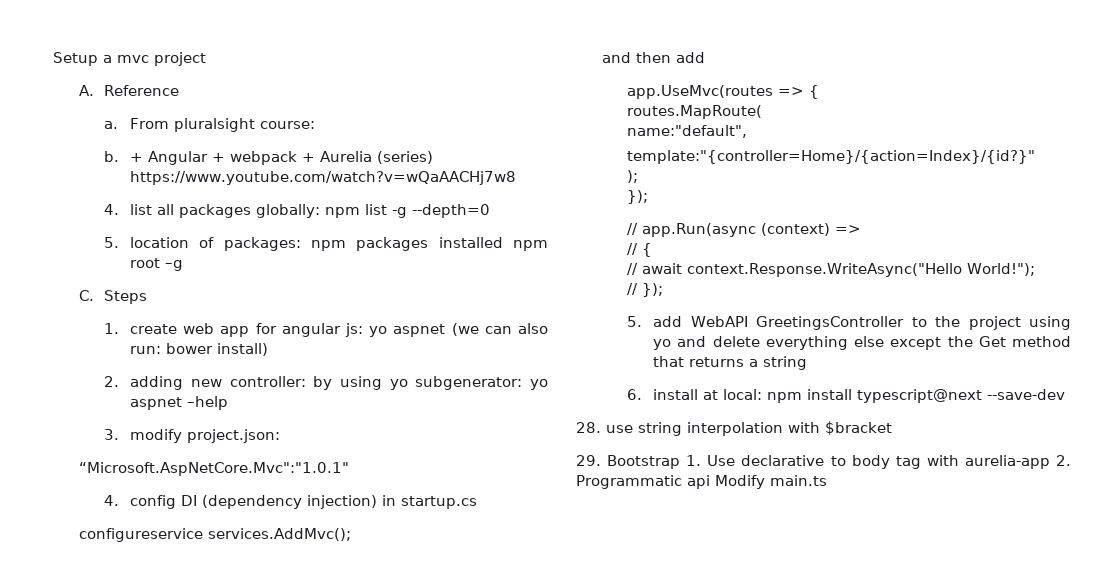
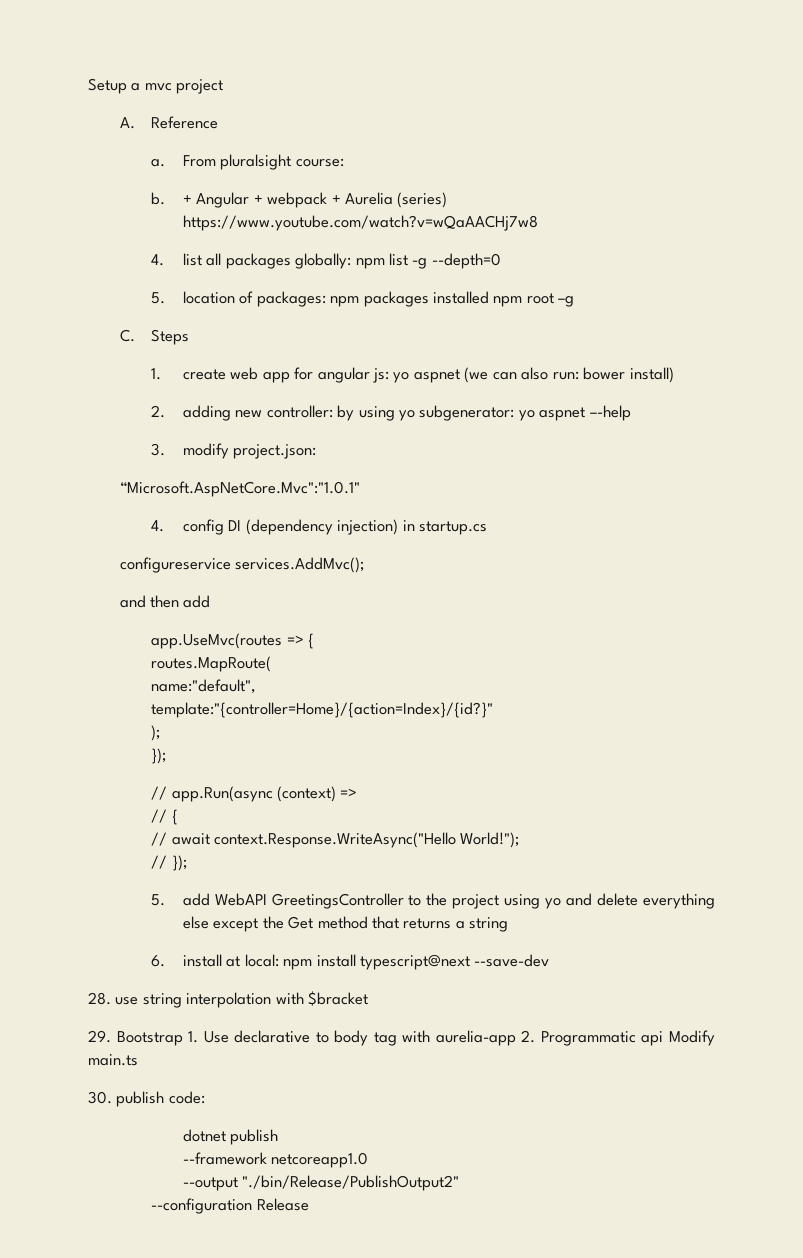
- 2. adding new controller: by using yo subgenerator: yo aspnet –help
+ 2. adding new controller: by using yo subgenerator: yo aspnet –-help
+ 30. publish code:
+ dotnet publish
+ --framework netcoreapp1.0
+ --output "./bin/Release/PublishOutput2"
+ --configuration Release

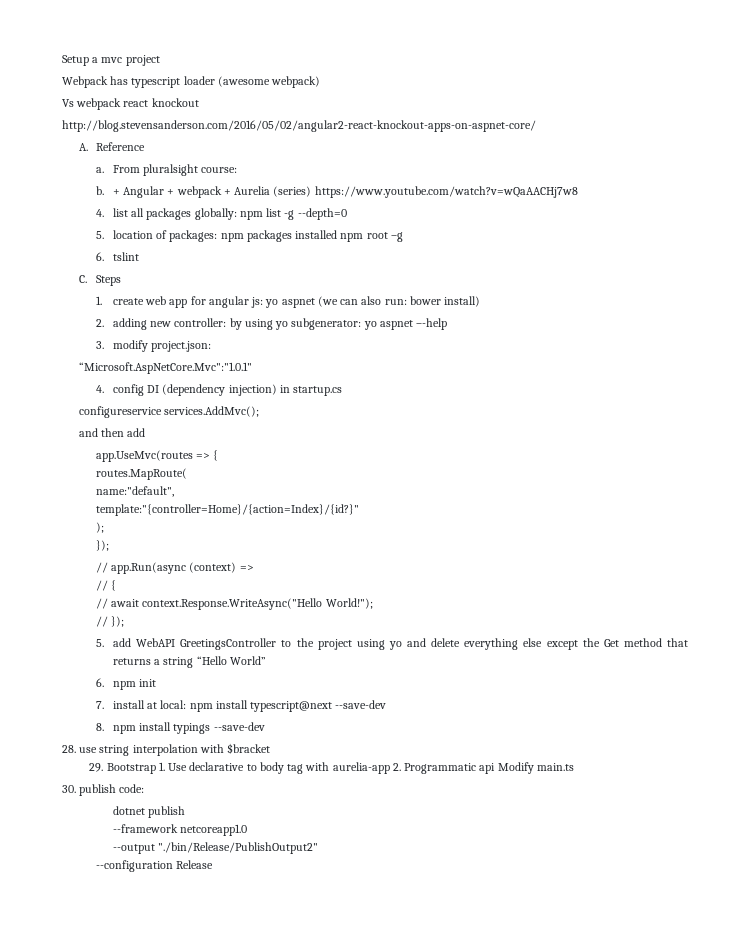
+ Webpack has typescript loader (awesome webpack)
+ Vs webpack react knockout
+ http://blog.stevensanderson.com/2016/05/02/angular2-react-knockout-apps-on-aspnet-core/
+ 6. tslint
- 5. add WebAPI GreetingsController to the project using yo and delete everything else except the Get method that returns a string
- 6. install at local: npm install typescript@next --save-dev
+ 5. add WebAPI GreetingsController to the project using yo and delete everything else except the Get method that returns a string “Hello World”
+ 6. npm init
+ 7. install at local: npm install typescript@next --save-dev
+ 8. npm install typings --save-dev

